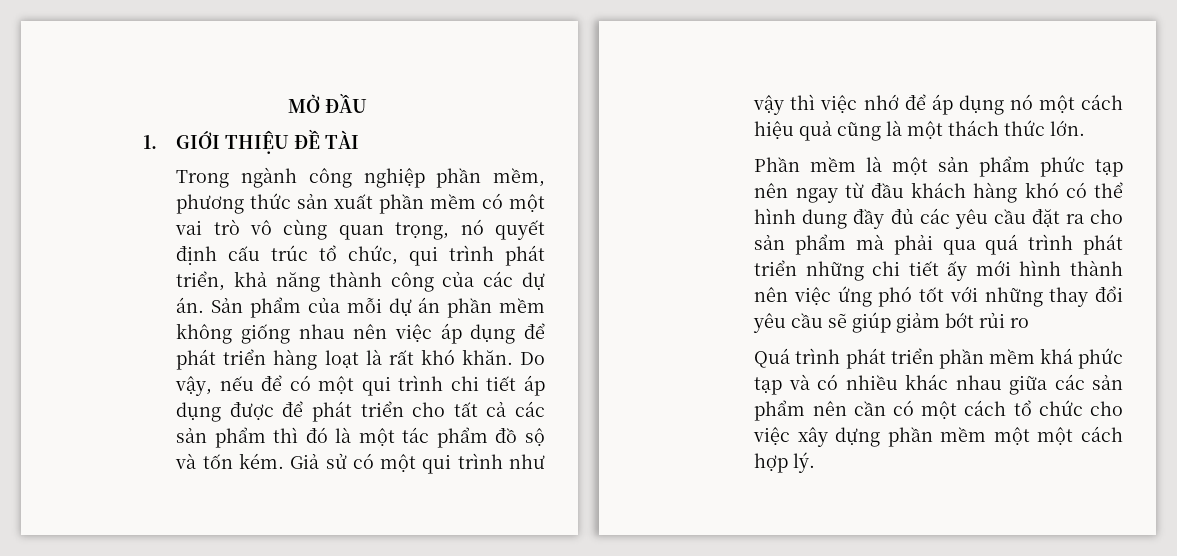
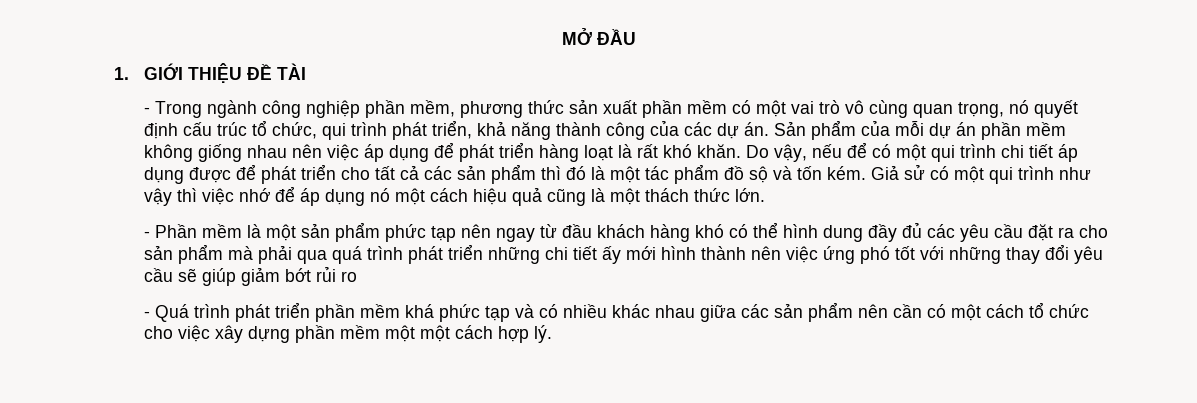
- Trong ngành công nghiệp phần mềm, phương thức sản xuất phần mềm có một vai trò vô cùng quan trọng, nó quyết định cấu trúc tổ chức, qui trình phát triển, khả năng thành công của các dự án.
+ - Trong ngành công nghiệp phần mềm, phương thức sản xuất phần mềm có một vai trò vô cùng quan trọng, nó quyết định cấu trúc tổ chức, qui trình phát triển, khả năng thành công của các dự án.
- Phần mềm là một sản phẩm phức tạp nên ngay từ đầu khách hàng khó có thể hình dung đầy đủ các yêu cầu đặt ra cho sản phẩm mà phải qua quá trình phát triển những chi tiết ấy mới hình thành nên việc ứng phó tốt với những thay đổi yêu cầu sẽ giúp giảm bớt rủi ro
+ - Phần mềm là một sản phẩm phức tạp nên ngay từ đầu khách hàng khó có thể hình dung đầy đủ các yêu cầu đặt ra cho sản phẩm mà phải qua quá trình phát triển những chi tiết ấy mới hình thành nên việc ứng phó tốt với những thay đổi yêu cầu sẽ giúp giảm bớt rủi ro
- Quá trình phát triển phần mềm khá phức tạp và có nhiều khác nhau giữa các sản phẩm nên cần có một cách tổ chức cho việc xây dựng phần mềm một một cách hợp lý.
+ - Quá trình phát triển phần mềm khá phức tạp và có nhiều khác nhau giữa các sản phẩm nên cần có một cách tổ chức cho việc xây dựng phần mềm một một cách hợp lý.

